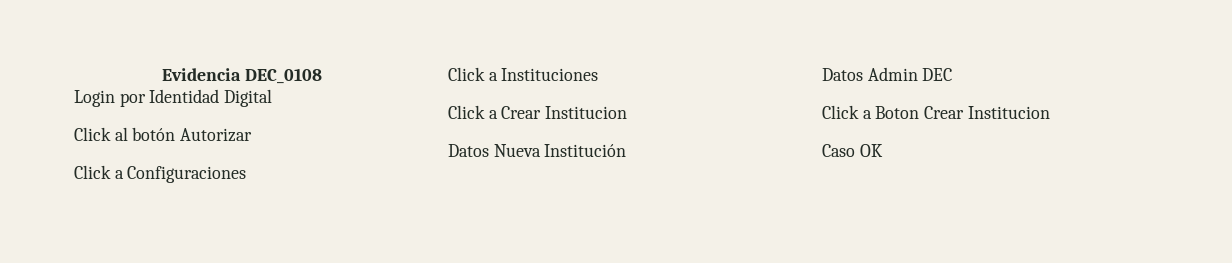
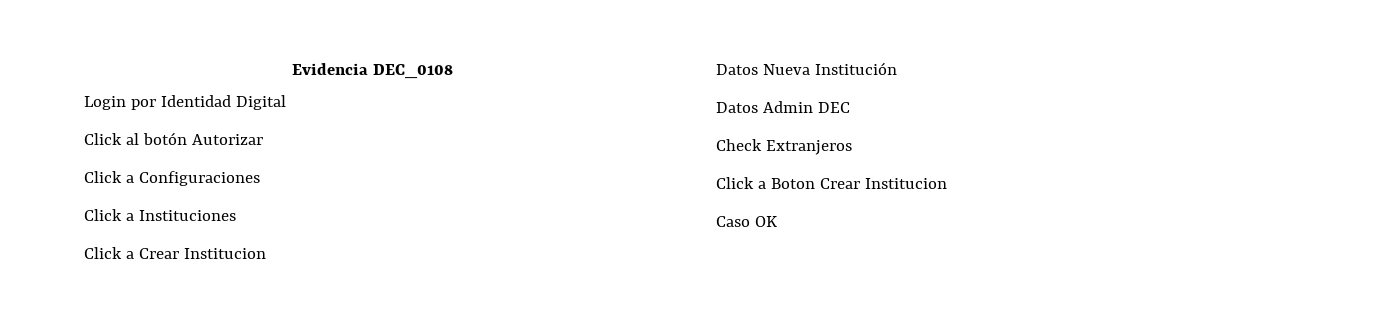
+ Check Extranjeros

